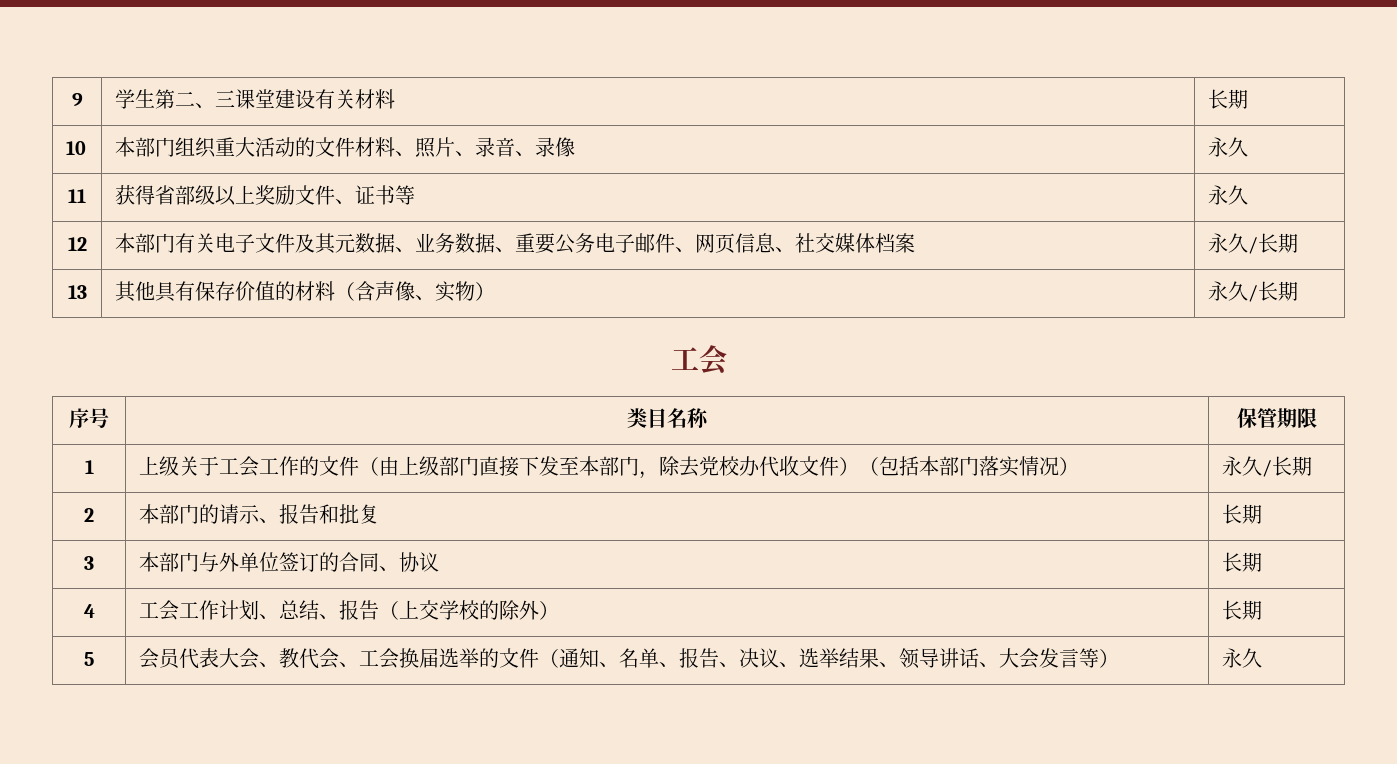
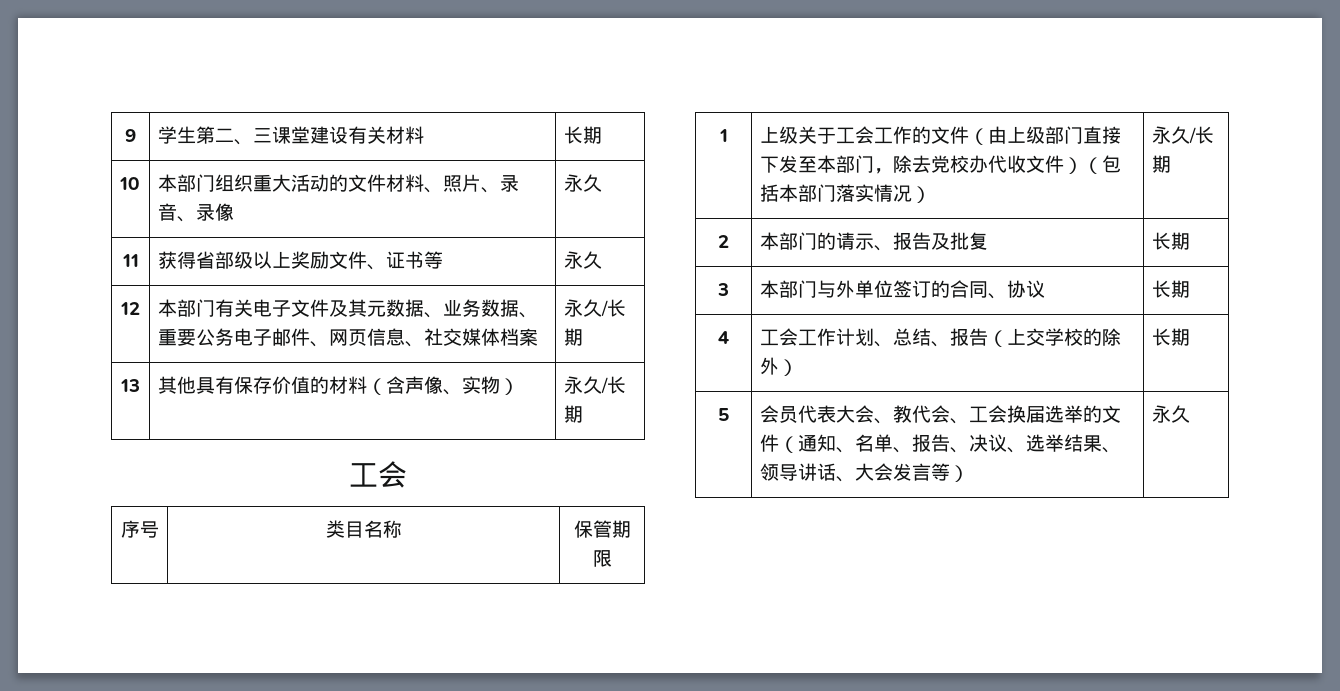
- 2 | 本部门的请示、报告和批复 | 长期
+ 2 | 本部门的请示、报告及批复 | 长期

